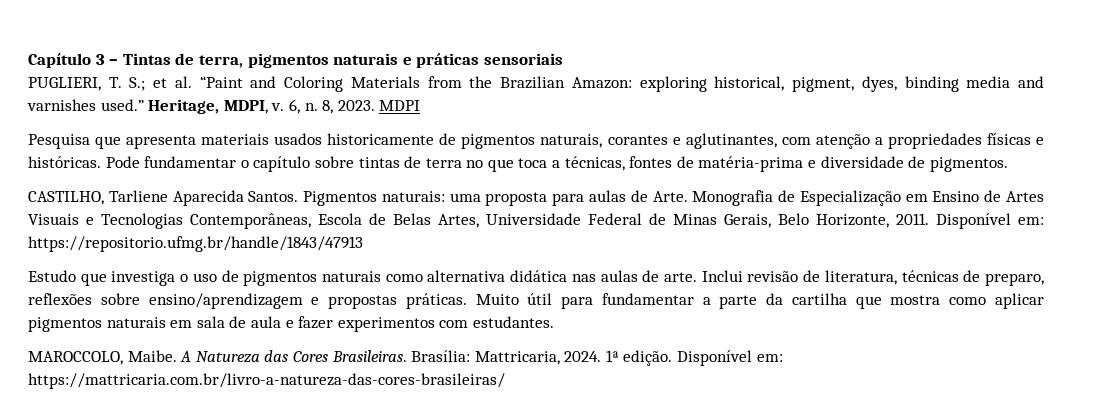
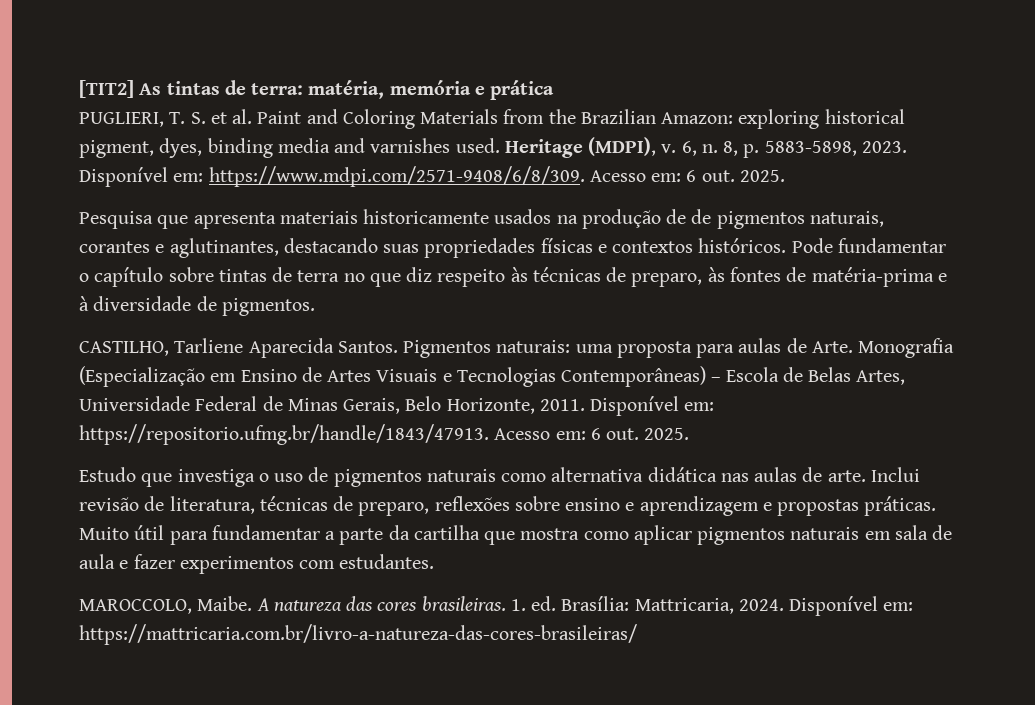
- Capítulo 3 – Tintas de terra, pigmentos naturais e práticas sensoriais
+ [TIT2] As tintas de terra: matéria, memória e prática
- PUGLIERI, T. S.; et al. “Paint and Coloring Materials from the Brazilian Amazon: exploring historical, pigment, dyes, binding media and varnishes used.” Heritage, MDPI, v.
+ PUGLIERI, T. S. et al. Paint and Coloring Materials from the Brazilian Amazon: exploring historical pigment, dyes, binding media and varnishes used. Heritage (MDPI), v.
- 8, 2023. MDPI
+ 8, p. 5883-5898, 2023. Disponível em: https://www.mdpi.com/2571-9408/6/8/309. Acesso em: 6 out. 2025.
- Pesquisa que apresenta materiais usados historicamente de pigmentos naturais, corantes e aglutinantes, com atenção a propriedades físicas e históricas.
+ Pesquisa que apresenta materiais historicamente usados na produção de de pigmentos naturais, corantes e aglutinantes, destacando suas propriedades físicas e contextos históricos.
- Pode fundamentar o capítulo sobre tintas de terra no que toca a técnicas, fontes de matéria-prima e diversidade de pigmentos.
+ Pode fundamentar o capítulo sobre tintas de terra no que diz respeito às técnicas de preparo, às fontes de matéria-prima e à diversidade de pigmentos.
- Monografia de Especialização em Ensino de Artes Visuais e Tecnologias Contemporâneas, Escola de Belas Artes, Universidade Federal de Minas Gerais, Belo Horizonte, 2011.
+ Monografia (Especialização em Ensino de Artes Visuais e Tecnologias Contemporâneas) – Escola de Belas Artes, Universidade Federal de Minas Gerais, Belo Horizonte, 2011.
- Disponível em: https://repositorio.ufmg.br/handle/1843/47913
+ Disponível em: https://repositorio.ufmg.br/handle/1843/47913. Acesso em: 6 out. 2025.
- Inclui revisão de literatura, técnicas de preparo, reflexões sobre ensino/aprendizagem e propostas práticas.
+ Inclui revisão de literatura, técnicas de preparo, reflexões sobre ensino e aprendizagem e propostas práticas.
- A Natureza das Cores Brasileiras. Brasília: Mattricaria, 2024.
+ A natureza das cores brasileiras. 1. ed. Brasília: Mattricaria, 2024.
- 1ª edição.

